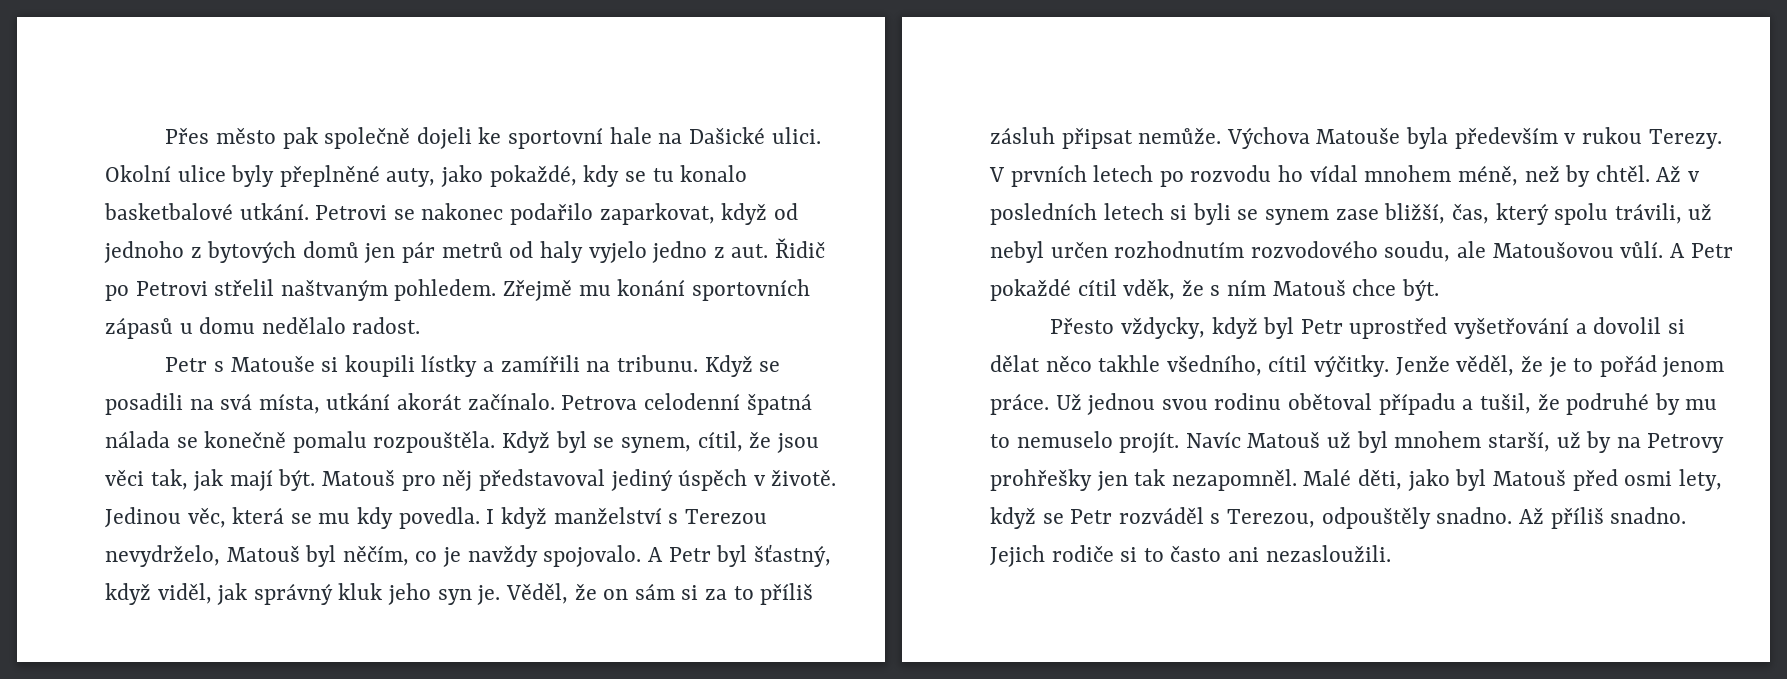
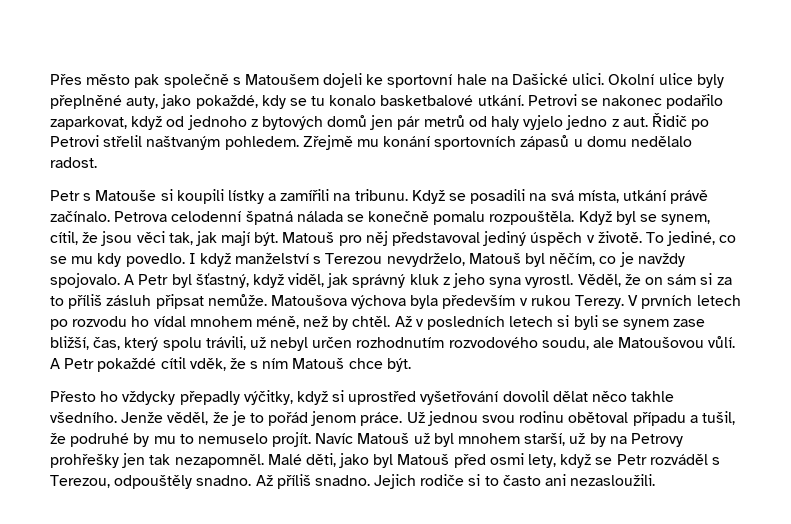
- Přes město pak společně dojeli ke sportovní hale na Dašické ulici.
+ Přes město pak společně s Matoušem dojeli ke sportovní hale na Dašické ulici.
- Když se posadili na svá místa, utkání akorát začínalo.
+ Když se posadili na svá místa, utkání právě začínalo.
- Jedinou věc, která se mu kdy povedla.
+ To jediné, co se mu kdy povedlo.
- A Petr byl šťastný, když viděl, jak správný kluk jeho syn je.
+ A Petr byl šťastný, když viděl, jak správný kluk z jeho syna vyrostl.
- Výchova Matouše byla především v rukou Terezy.
+ Matoušova výchova byla především v rukou Terezy.
- Přesto vždycky, když byl Petr uprostřed vyšetřování a dovolil si dělat něco takhle všedního, cítil výčitky.
+ Přesto ho vždycky přepadly výčitky, když si uprostřed vyšetřování dovolil dělat něco takhle všedního.

